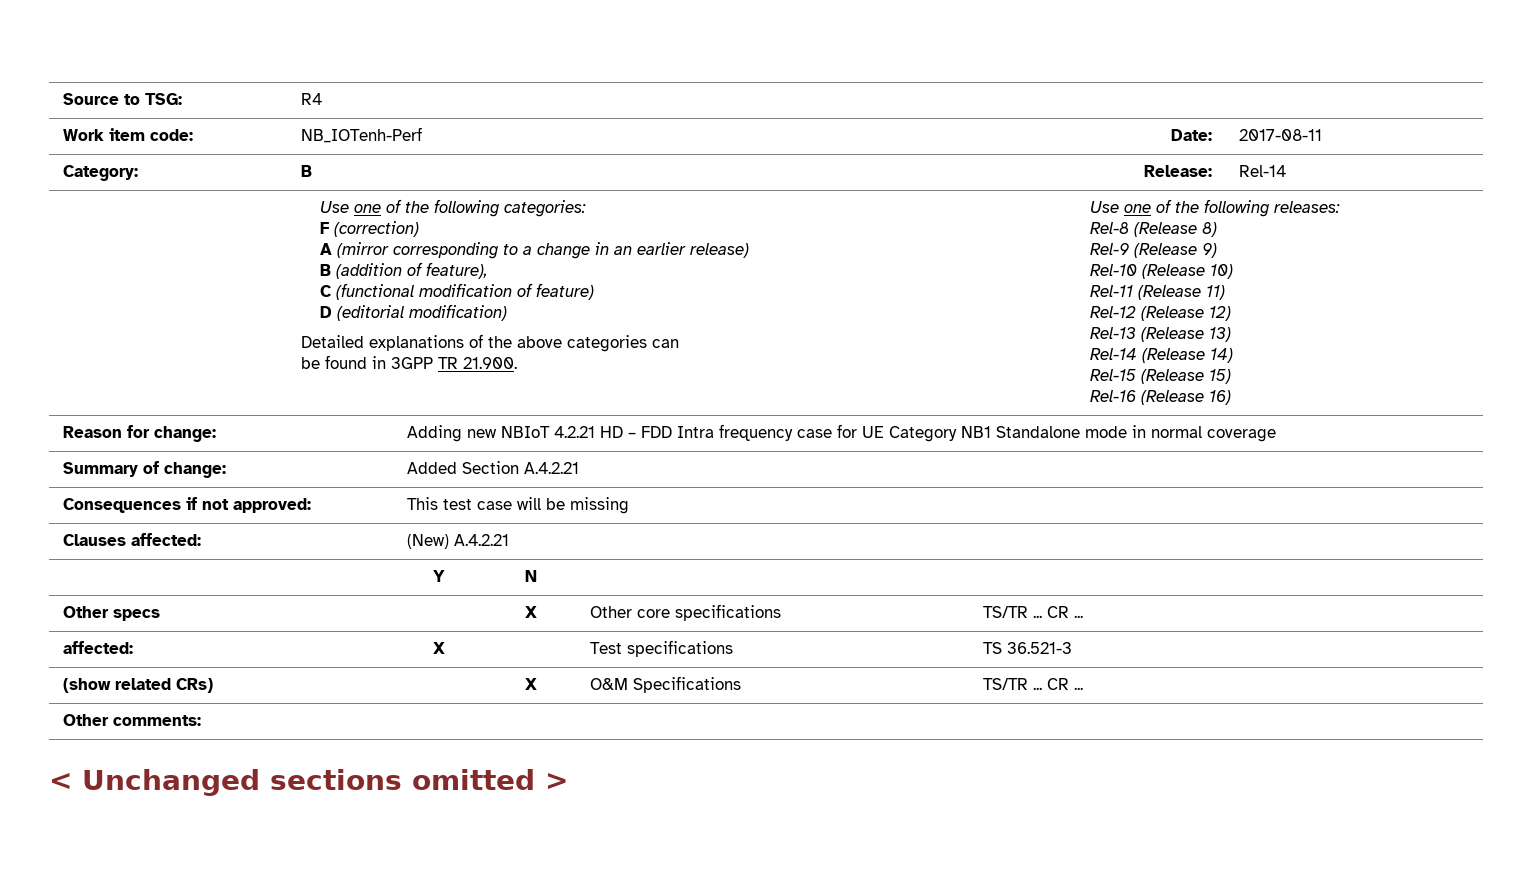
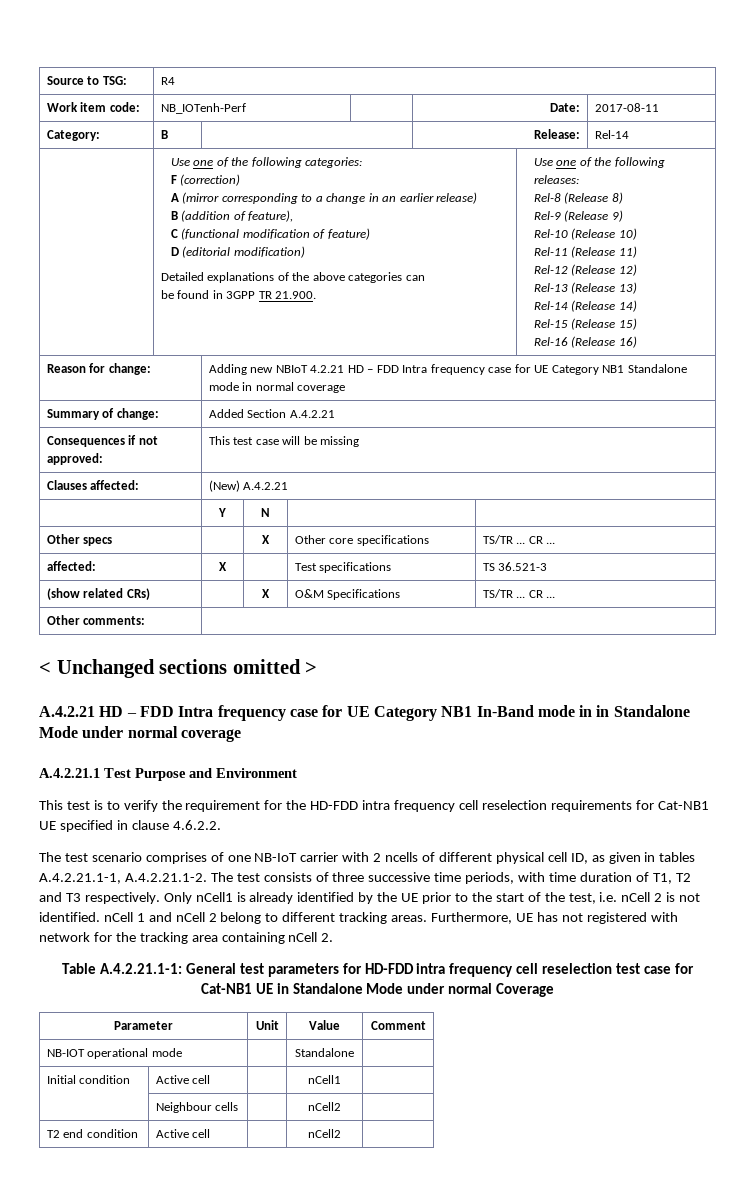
+ A.4.2.21 HD – FDD Intra frequency case for UE Category NB1 In-Band mode in in Standalone Mode under normal coverage
+ A.4.2.21.1 Test Purpose and Environment
+ This test is to verify the requirement for the HD-FDD intra frequency cell reselection requirements for Cat-NB1 UE specified in clause 4.6.2.2.
+ The test scenario comprises of one NB-IoT carrier with 2 ncells of different physical cell ID, as given in tables A.4.2.21.1-1, A.4.2.21.1-2. The test consists of three successive time periods, with time duration of T1, T2 and T3 respectively. Only nCell1 is already identified by the UE prior to the start of the test, i.e. nCell 2 is not identified. nCell 1 and nCell 2 belong to different tracking areas. Furthermore, UE has not registered with network for the tracking area containing nCell 2.
+ Table A.4.2.21.1-1: General test parameters for HD-FDD intra frequency cell reselection test case for Cat-NB1 UE in Standalone Mode under normal Coverage
+ Parameter | Unit | Value | Comment
+ NB-IOT operational mode | | Standalone |
+ Initial condition | Active cell | | nCell1 |
+ | Neighbour cells | | nCell2 |
+ T2 end condition | Active cell | | nCell2 |

